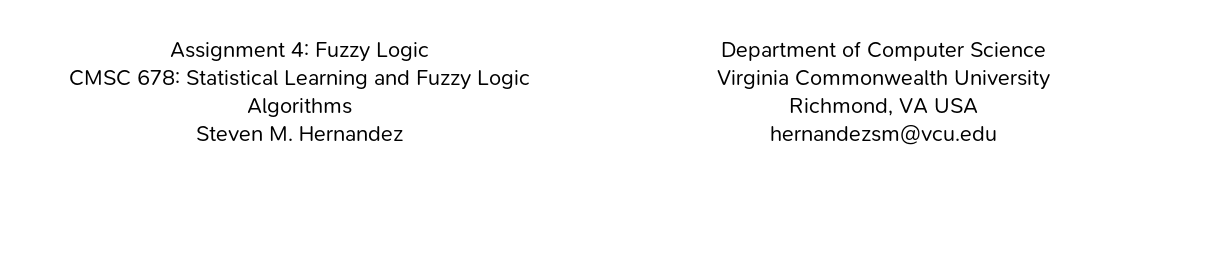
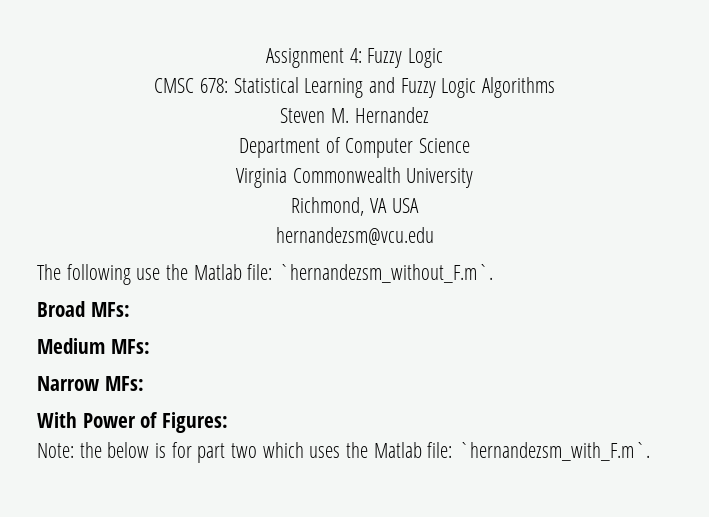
+ The following use the Matlab file: `hernandezsm_without_F.m`.
+ Broad MFs:
+ Medium MFs:
+ Narrow MFs:
+ With Power of Figures:
+ Note: the below is for part two which uses the Matlab file: `hernandezsm_with_F.m`.

